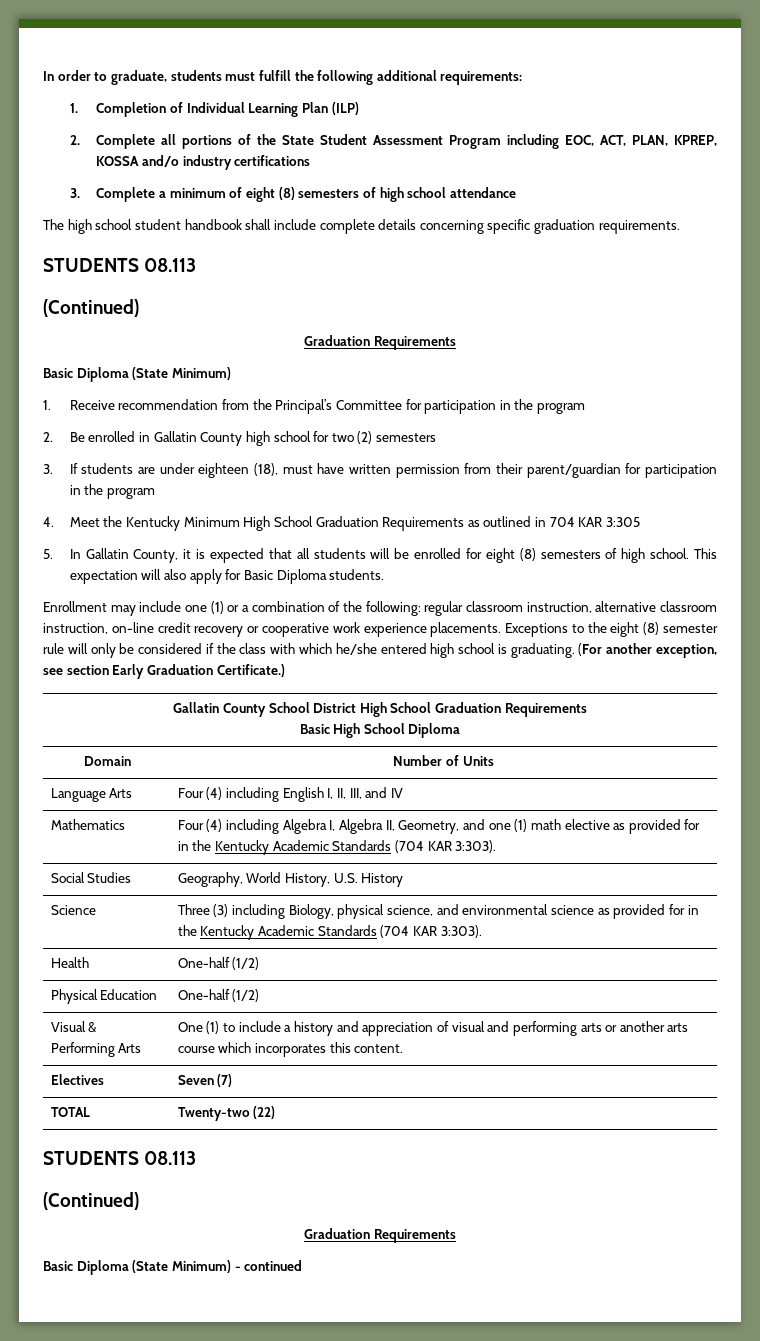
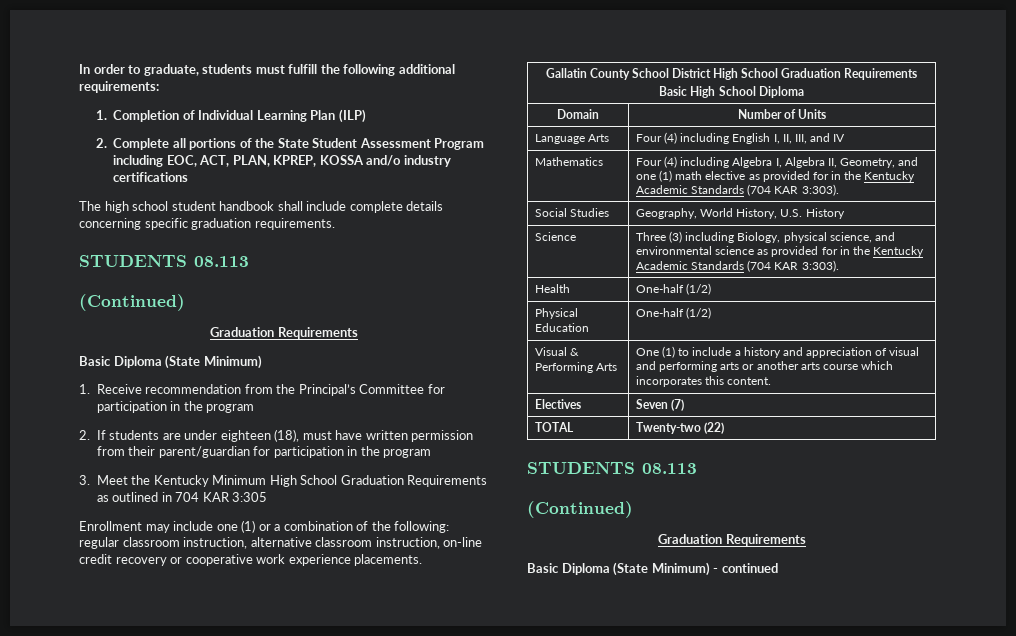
- 3. Complete a minimum of eight (8) semesters of high school attendance
- 2. Be enrolled in Gallatin County high school for two (2) semesters
- 3. If students are under eighteen (18), must have written permission from their parent/guardian for participation in the program
+ 2. If students are under eighteen (18), must have written permission from their parent/guardian for participation in the program
- 4. Meet the Kentucky Minimum High School Graduation Requirements as outlined in 704 KAR 3:305
+ 3. Meet the Kentucky Minimum High School Graduation Requirements as outlined in 704 KAR 3:305
- 5. In Gallatin County, it is expected that all students will be enrolled for eight (8) semesters of high school. This expectation will also apply for Basic Diploma students.
- Exceptions to the eight (8) semester rule will only be considered if the class with which he/she entered high school is graduating. (For another exception, see section Early Graduation Certificate.)

